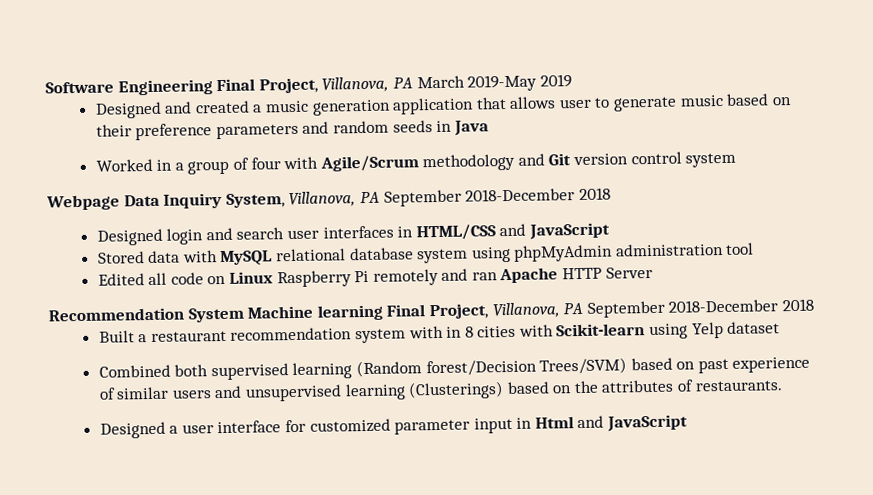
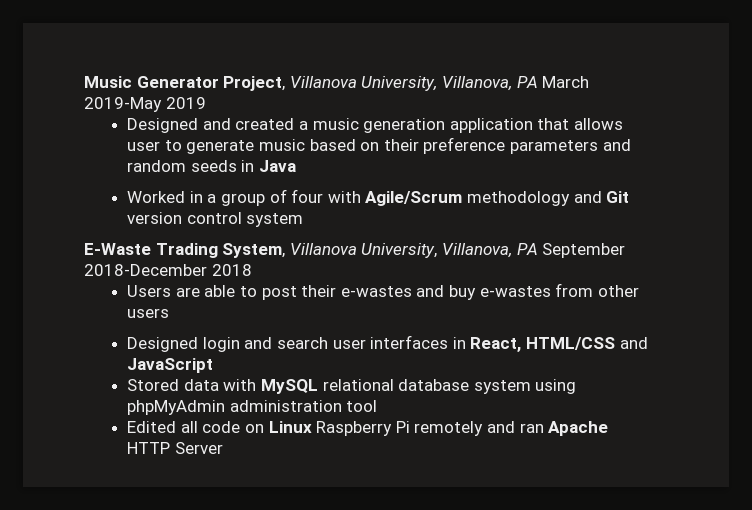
- Software Engineering Final Project, Villanova, PA March 2019-May 2019
+ Music Generator Project, Villanova University, Villanova, PA March 2019-May 2019
- Webpage Data Inquiry System, Villanova, PA September 2018-December 2018
+ E-Waste Trading System, Villanova University, Villanova, PA September 2018-December 2018
+ Users are able to post their e-wastes and buy e-wastes from other users
- Designed login and search user interfaces in HTML/CSS and JavaScript
+ Designed login and search user interfaces in React, HTML/CSS and JavaScript
- Recommendation System Machine learning Final Project, Villanova, PA September 2018-December 2018
- Built a restaurant recommendation system with in 8 cities with Scikit-learn using Yelp dataset
- Combined both supervised learning (Random forest/Decision Trees/SVM) based on past experience of similar users and unsupervised learning (Clusterings) based on the attributes of restaurants.
- Designed a user interface for customized parameter input in Html and JavaScript

